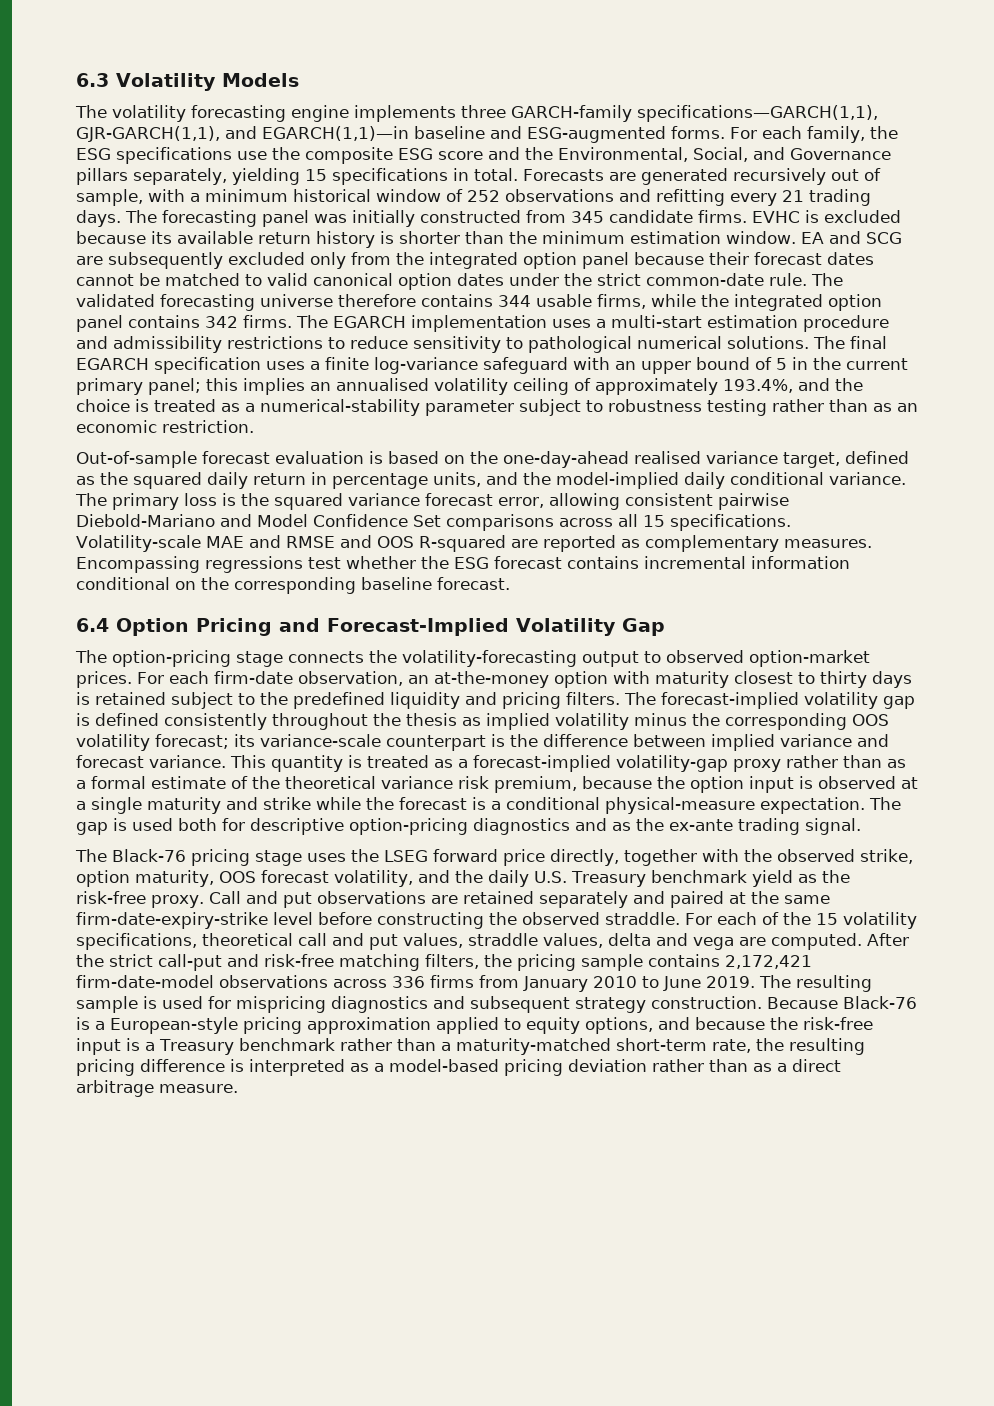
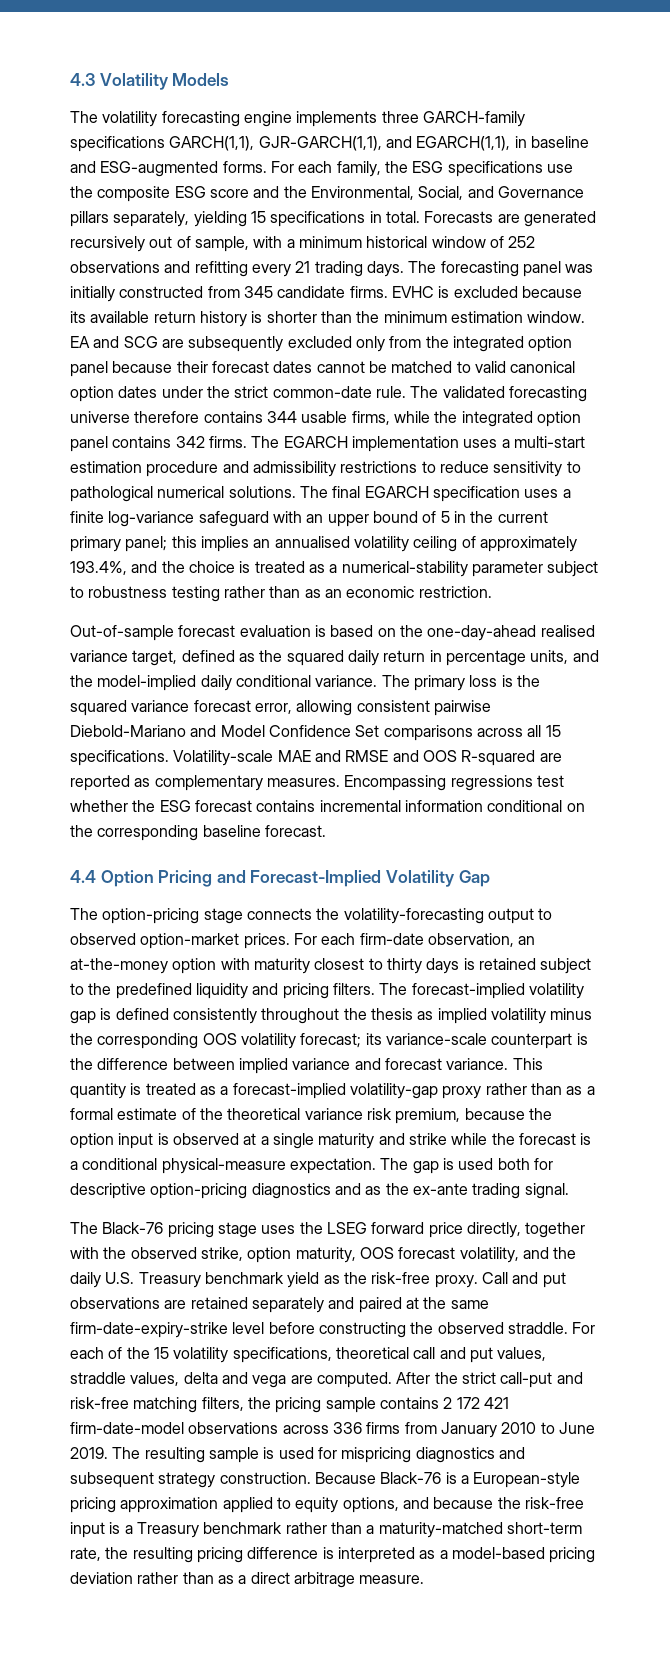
- 6.3 Volatility Models
+ 4.3 Volatility Models
- The volatility forecasting engine implements three GARCH-family specifications—GARCH(1,1), GJR-GARCH(1,1), and EGARCH(1,1)—in baseline and ESG-augmented forms.
+ The volatility forecasting engine implements three GARCH-family specifications GARCH(1,1), GJR-GARCH(1,1), and EGARCH(1,1), in baseline and ESG-augmented forms.
- 6.4 Option Pricing and Forecast-Implied Volatility Gap
+ 4.4 Option Pricing and Forecast-Implied Volatility Gap
- After the strict call-put and risk-free matching filters, the pricing sample contains 2,172,421 firm-date-model observations across 336 firms from January 2010 to June 2019.
+ After the strict call-put and risk-free matching filters, the pricing sample contains 2 172 421 firm-date-model observations across 336 firms from January 2010 to June 2019.

